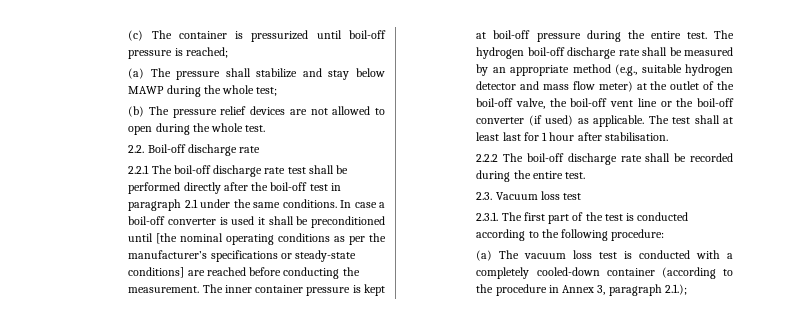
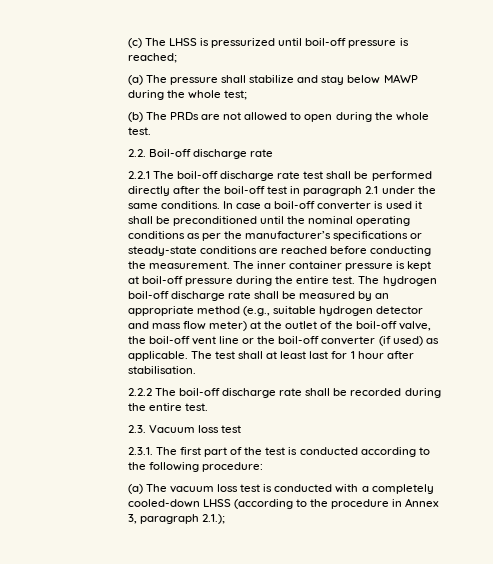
- (c) The container is pressurized until boil-off pressure is reached;
+ (c) The LHSS is pressurized until boil-off pressure is reached;
- (b) The pressure relief devices are not allowed to open during the whole test.
+ (b) The PRDs are not allowed to open during the whole test.
- In case a boil-off converter is used it shall be preconditioned until [the nominal operating conditions as per the manufacturer’s specifications or steady-state conditions] are reached before conducting the measurement.
+ In case a boil-off converter is used it shall be preconditioned until the nominal operating conditions as per the manufacturer’s specifications or steady-state conditions are reached before conducting the measurement.
- (a) The vacuum loss test is conducted with a completely cooled-down container (according to the procedure in Annex 3, paragraph 2.1.);
+ (a) The vacuum loss test is conducted with a completely cooled-down LHSS (according to the procedure in Annex 3, paragraph 2.1.);

